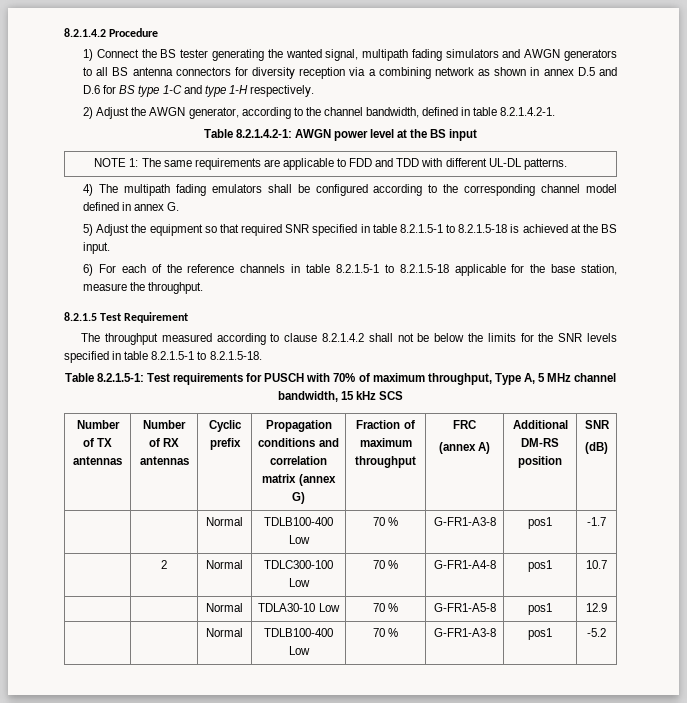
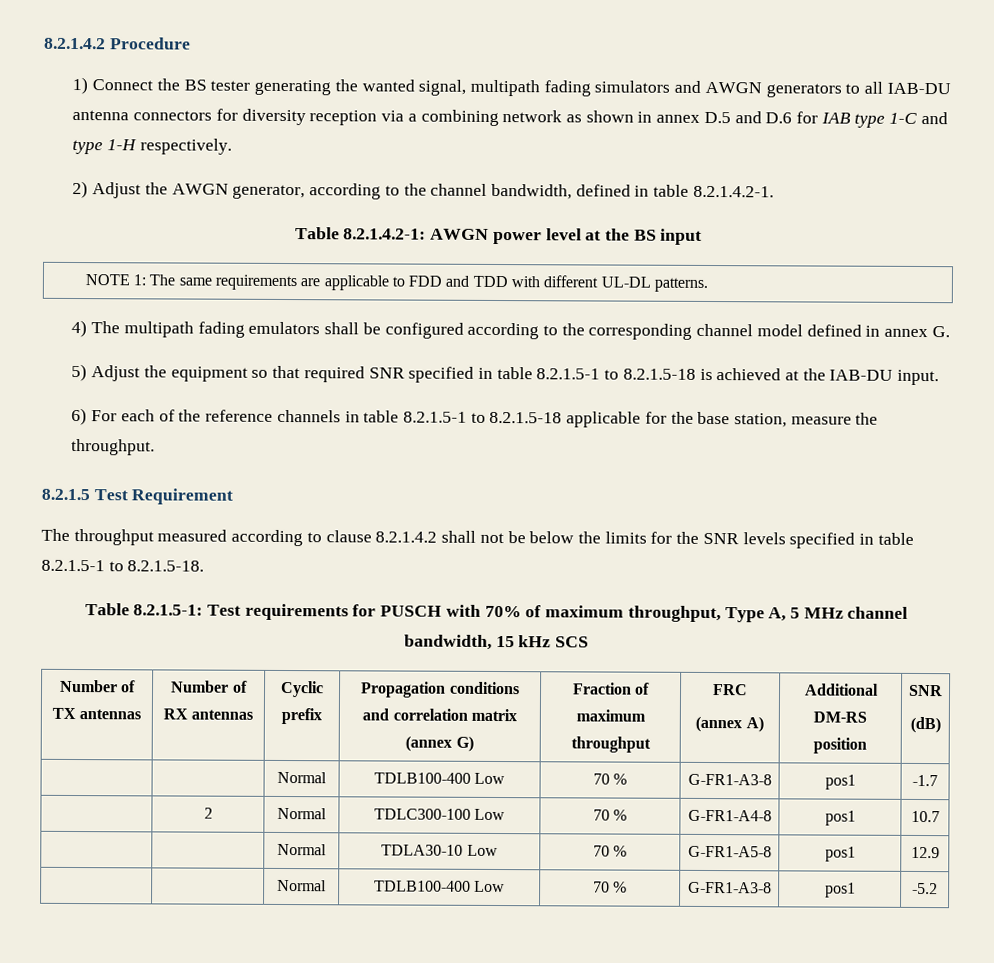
- 1) Connect the BS tester generating the wanted signal, multipath fading simulators and AWGN generators to all BS antenna connectors for diversity reception via a combining network as shown in annex D.5 and D.6 for BS type 1-C and type 1-H respectively.
+ 1) Connect the BS tester generating the wanted signal, multipath fading simulators and AWGN generators to all IAB-DU antenna connectors for diversity reception via a combining network as shown in annex D.5 and D.6 for IAB type 1-C and type 1-H respectively.
- 5) Adjust the equipment so that required SNR specified in table 8.2.1.5-1 to 8.2.1.5-18 is achieved at the BS input.
+ 5) Adjust the equipment so that required SNR specified in table 8.2.1.5-1 to 8.2.1.5-18 is achieved at the IAB-DU input.

